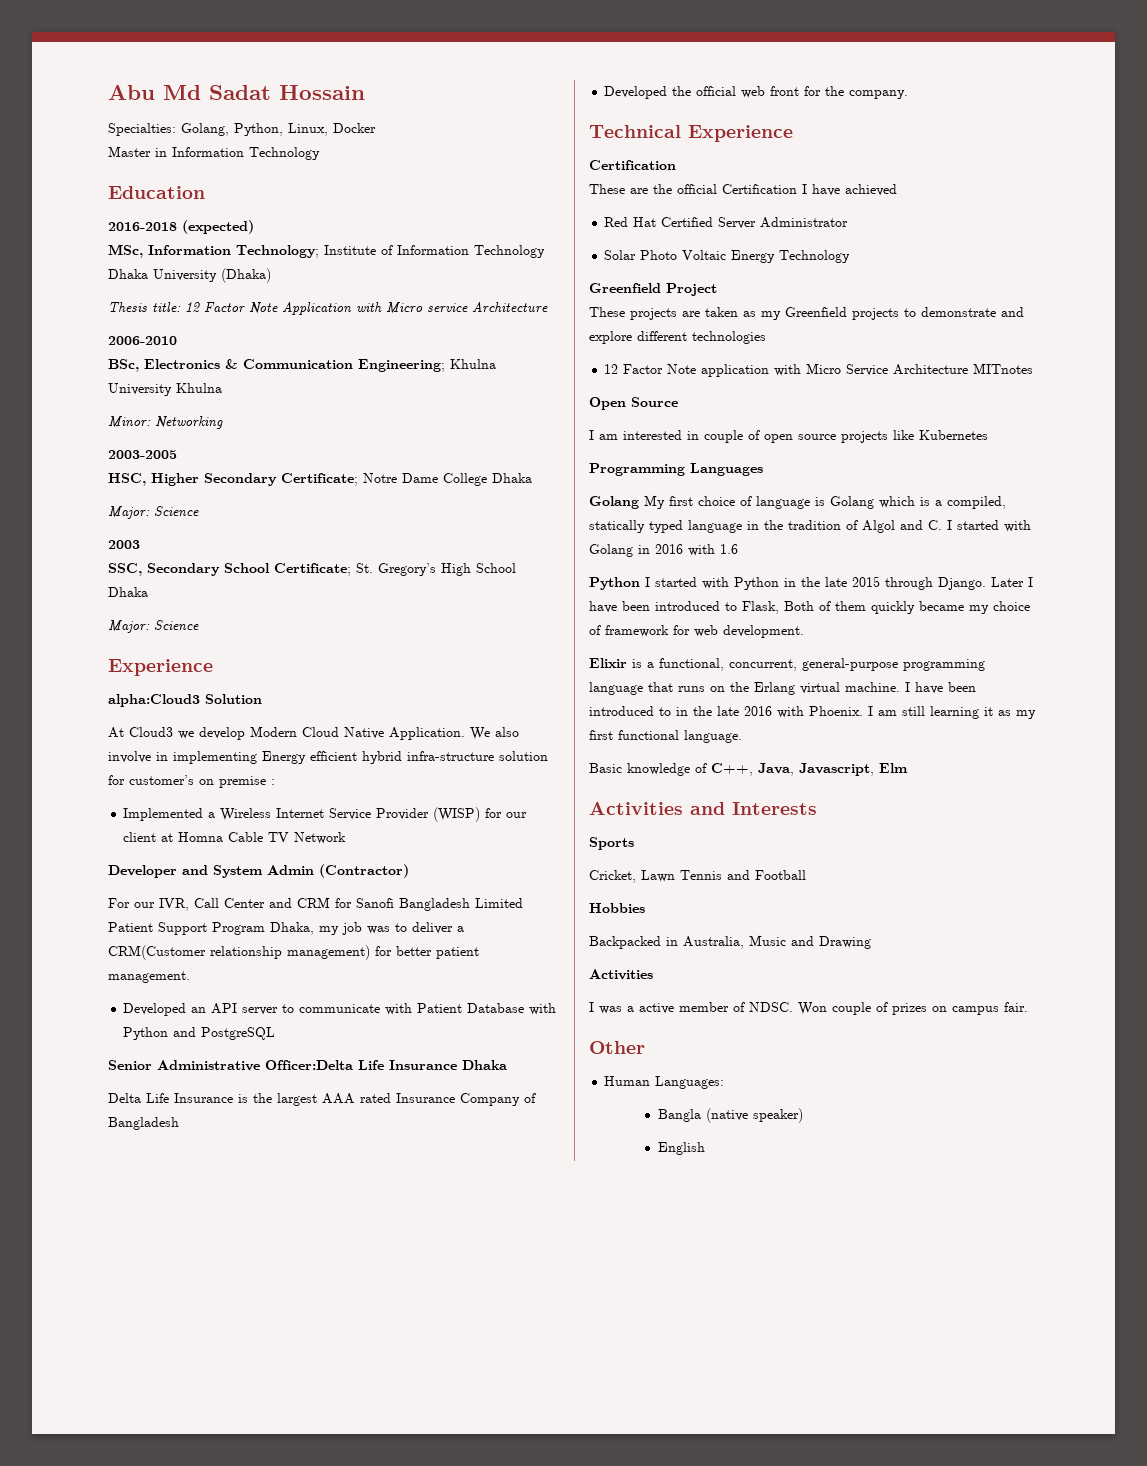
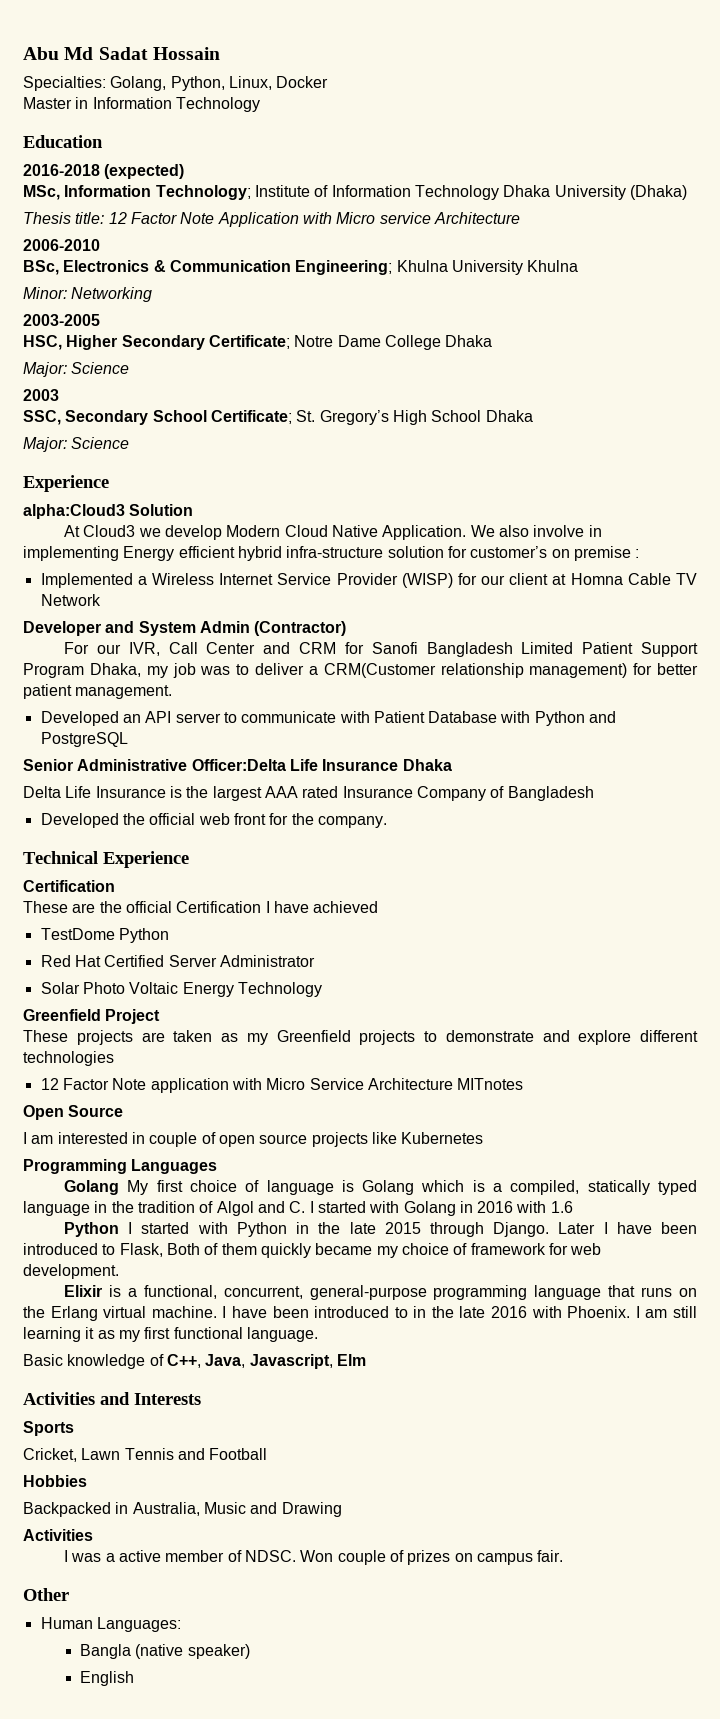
+ TestDome Python

